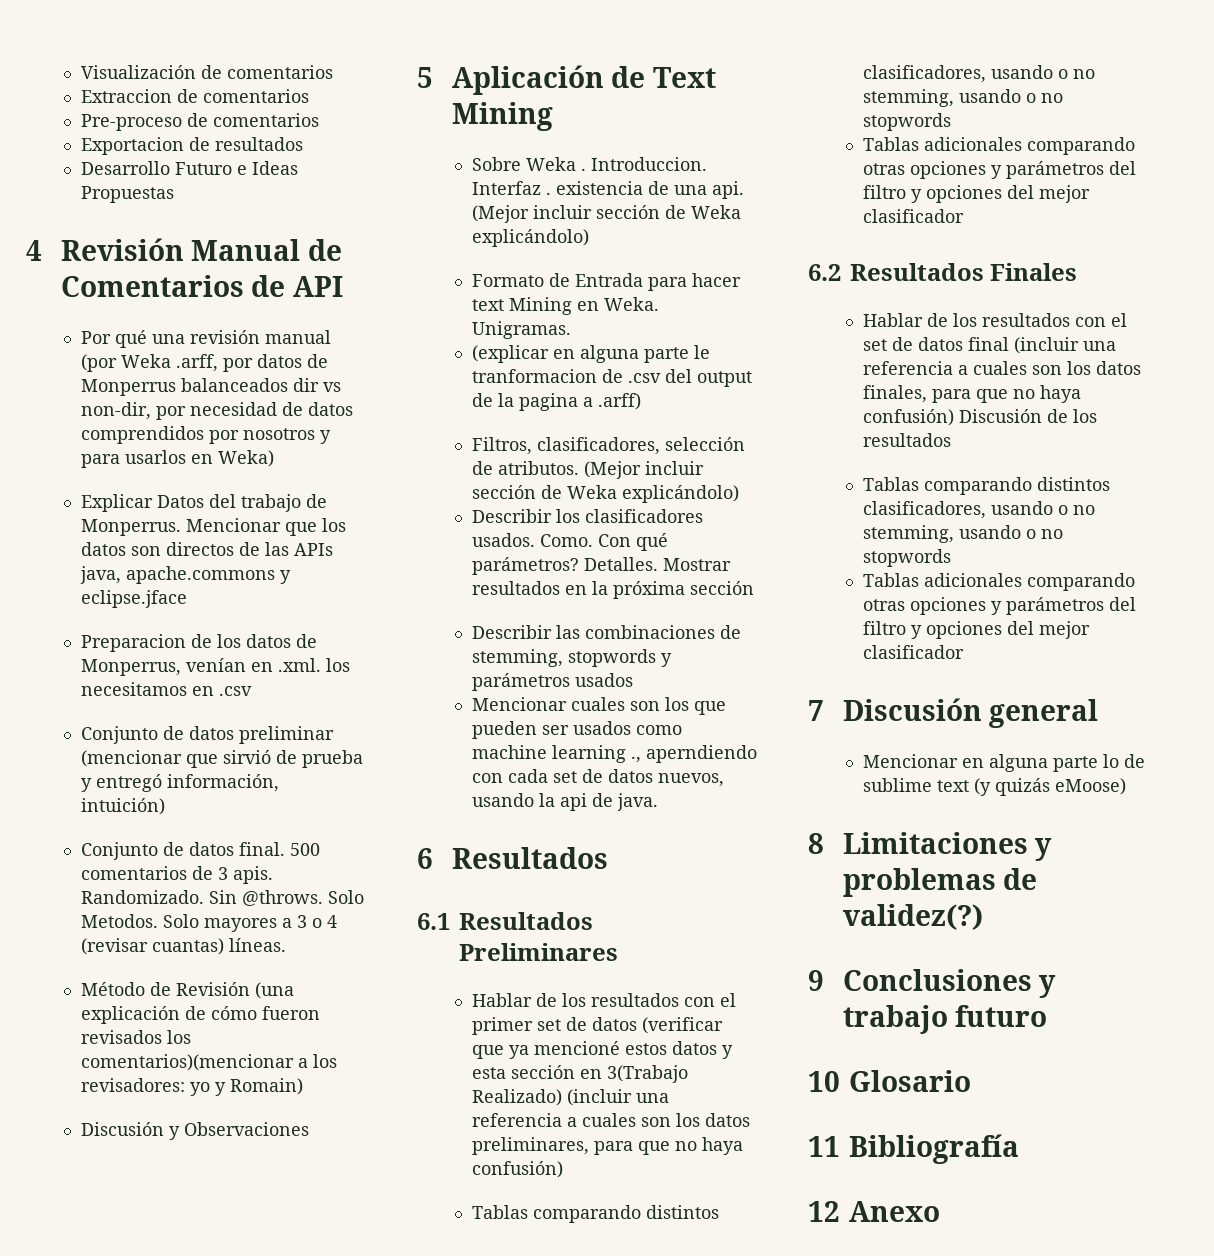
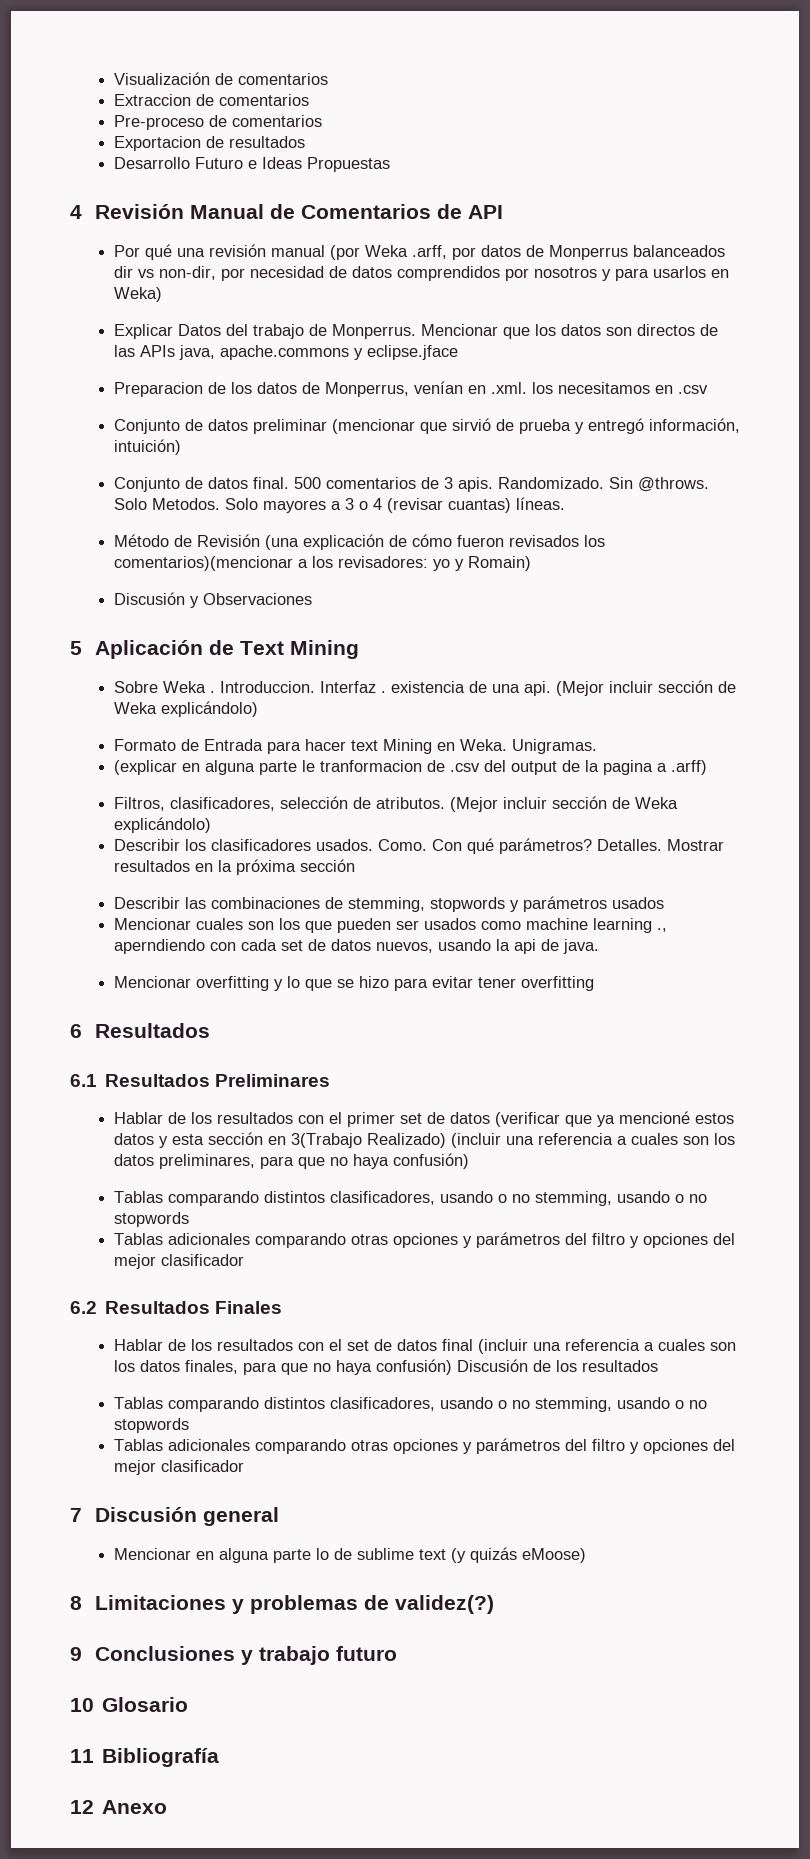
+ Mencionar overfitting y lo que se hizo para evitar tener overfitting

